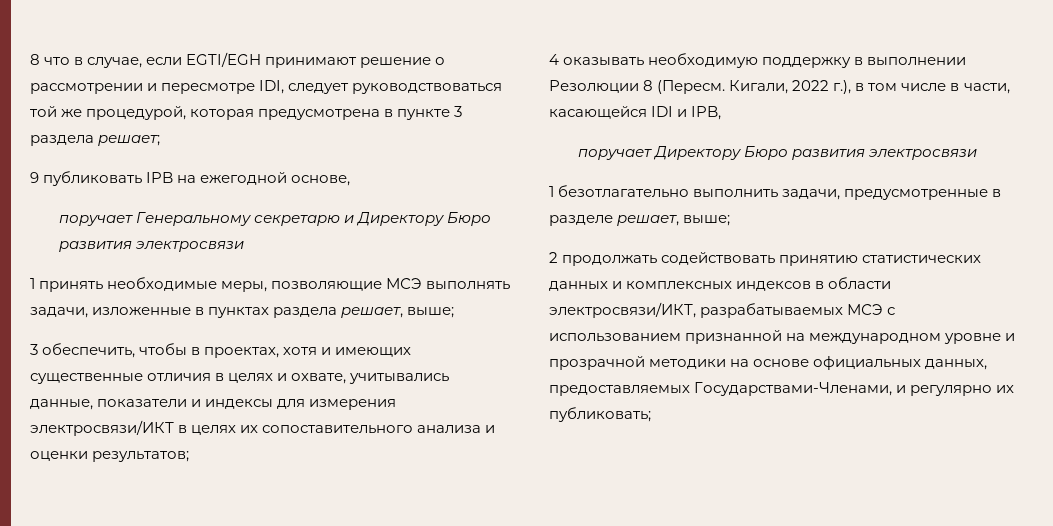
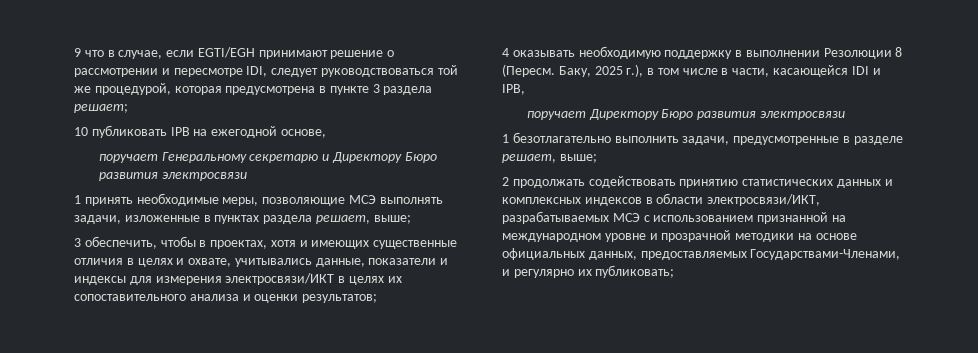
- 8 что в случае, если EGTI/EGH принимают решение о рассмотрении и пересмотре IDI, следует руководствоваться той же процедурой, которая предусмотрена в пункте 3 раздела решает;
+ 9 что в случае, если EGTI/EGH принимают решение о рассмотрении и пересмотре IDI, следует руководствоваться той же процедурой, которая предусмотрена в пункте 3 раздела решает;
- 9 публиковать IPB на ежегодной основе,
+ 10 публиковать IPB на ежегодной основе,
- Кигали, 2022 г.), в том числе в части, касающейся IDI и IPB,
+ Баку, 2025 г.), в том числе в части, касающейся IDI и IPB,

